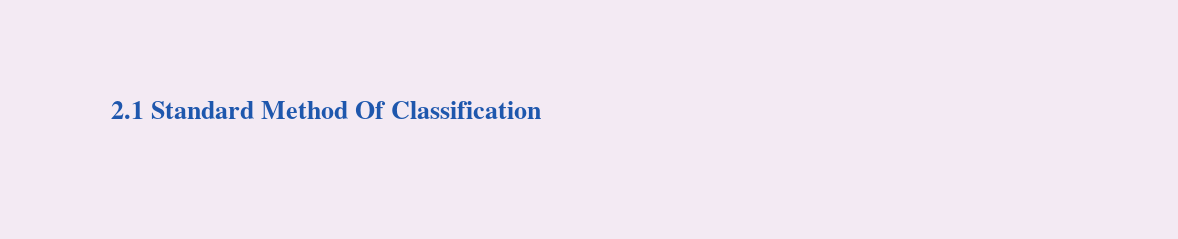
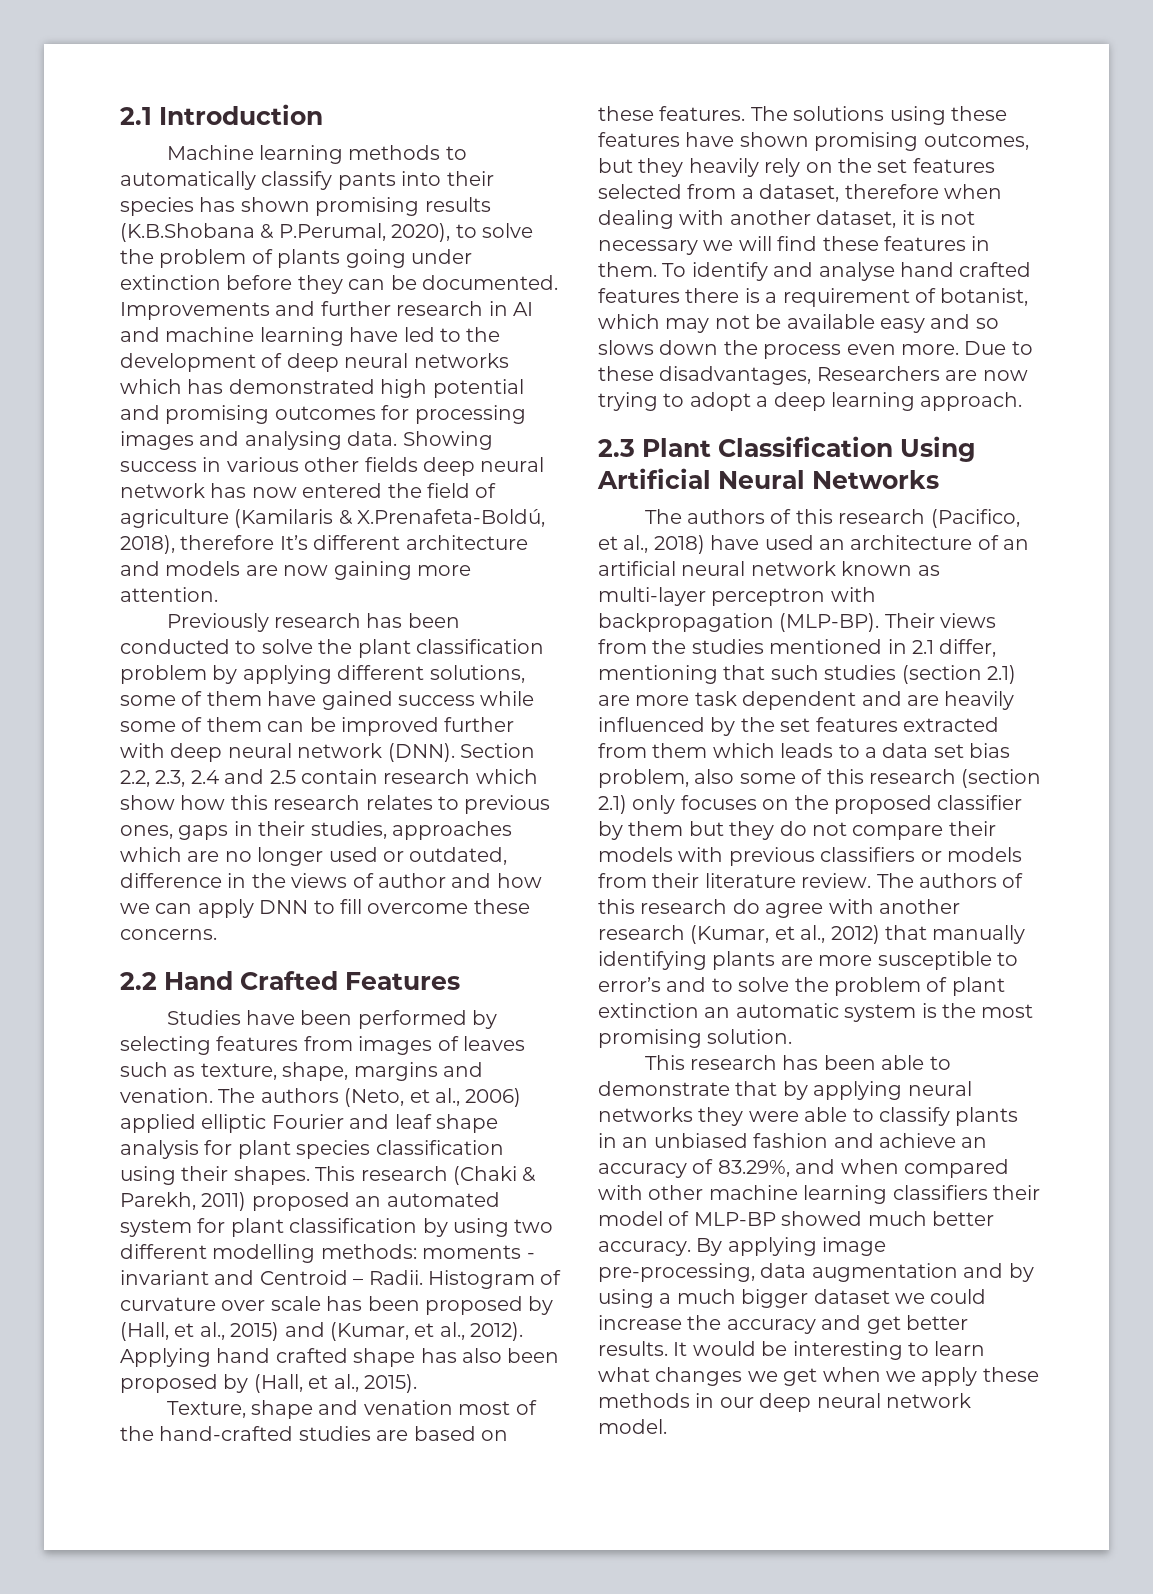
- 2.1 Standard Method Of Classification
+ 2.1 Introduction
+ Machine learning methods to automatically classify pants into their species has shown promising results (K.B.Shobana & P.Perumal, 2020), to solve the problem of plants going under extinction before they can be documented. Improvements and further research in AI and machine learning have led to the development of deep neural networks which has demonstrated high potential and promising outcomes for processing images and analysing data. Showing success in various other fields deep neural network has now entered the field of agriculture (Kamilaris & X.Prenafeta-Boldú, 2018), therefore It’s different architecture and models are now gaining more attention.
+ Previously research has been conducted to solve the plant classification problem by applying different solutions, some of them have gained success while some of them can be improved further with deep neural network (DNN). Section 2.2, 2.3, 2.4 and 2.5 contain research which show how this research relates to previous ones, gaps in their studies, approaches which are no longer used or outdated, difference in the views of author and how we can apply DNN to fill overcome these concerns.
+ 2.2 Hand Crafted Features
+ Studies have been performed by selecting features from images of leaves such as texture, shape, margins and venation. The authors (Neto, et al., 2006) applied elliptic Fourier and leaf shape analysis for plant species classification using their shapes. This research (Chaki & Parekh, 2011) proposed an automated system for plant classification by using two different modelling methods: moments - invariant and Centroid – Radii. Histogram of curvature over scale has been proposed by (Hall, et al., 2015) and (Kumar, et al., 2012). Applying hand crafted shape has also been proposed by (Hall, et al., 2015).
+ Texture, shape and venation most of the hand-crafted studies are based on these features. The solutions using these features have shown promising outcomes, but they heavily rely on the set features selected from a dataset, therefore when dealing with another dataset, it is not necessary we will find these features in them. To identify and analyse hand crafted features there is a requirement of botanist, which may not be available easy and so slows down the process even more. Due to these disadvantages, Researchers are now trying to adopt a deep learning approach.
+ 2.3 Plant Classification Using Artificial Neural Networks
+ The authors of this research (Pacifico, et al., 2018) have used an architecture of an artificial neural network known as multi-layer perceptron with backpropagation (MLP-BP). Their views from the studies mentioned in 2.1 differ, mentioning that such studies (section 2.1) are more task dependent and are heavily influenced by the set features extracted from them which leads to a data set bias problem, also some of this research (section 2.1) only focuses on the proposed classifier by them but they do not compare their models with previous classifiers or models from their literature review. The authors of this research do agree with another research (Kumar, et al., 2012) that manually identifying plants are more susceptible to error’s and to solve the problem of plant extinction an automatic system is the most promising solution.
+ This research has been able to demonstrate that by applying neural networks they were able to classify plants in an unbiased fashion and achieve an accuracy of 83.29%, and when compared with other machine learning classifiers their model of MLP-BP showed much better accuracy. By applying image pre-processing, data augmentation and by using a much bigger dataset we could increase the accuracy and get better results. It would be interesting to learn what changes we get when we apply these methods in our deep neural network model.

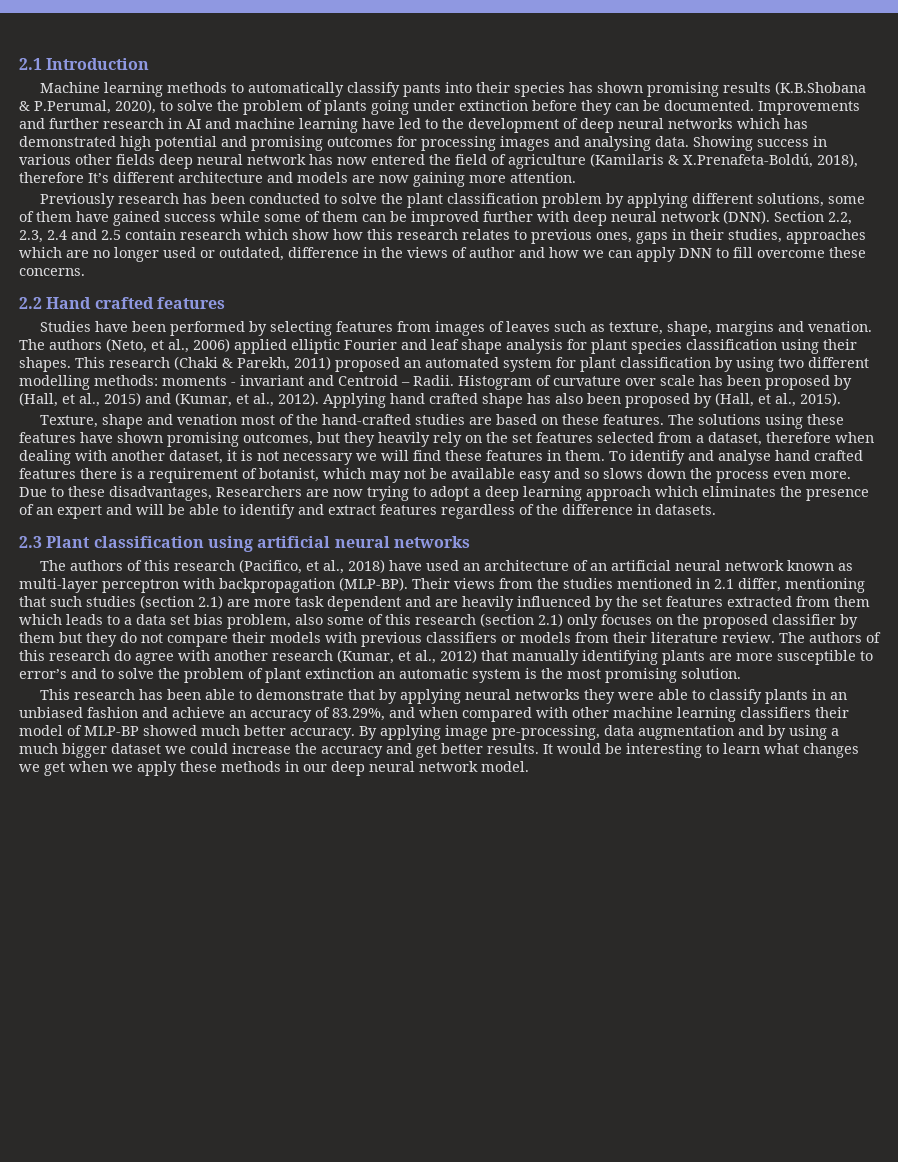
- 2.2 Hand Crafted Features
+ 2.2 Hand crafted features
- Due to these disadvantages, Researchers are now trying to adopt a deep learning approach.
- 2.3 Plant Classification Using Artificial Neural Networks
+ Due to these disadvantages, Researchers are now trying to adopt a deep learning approach which eliminates the presence of an expert and will be able to identify and extract features regardless of the difference in datasets.
+ 2.3 Plant classification using artificial neural networks

